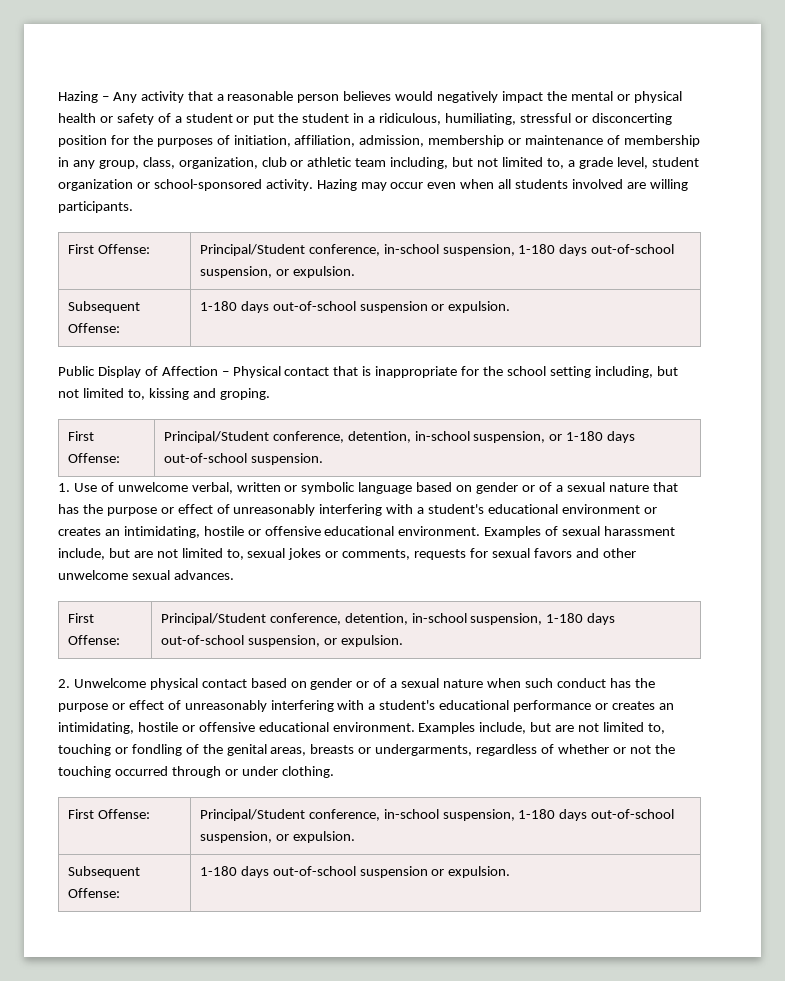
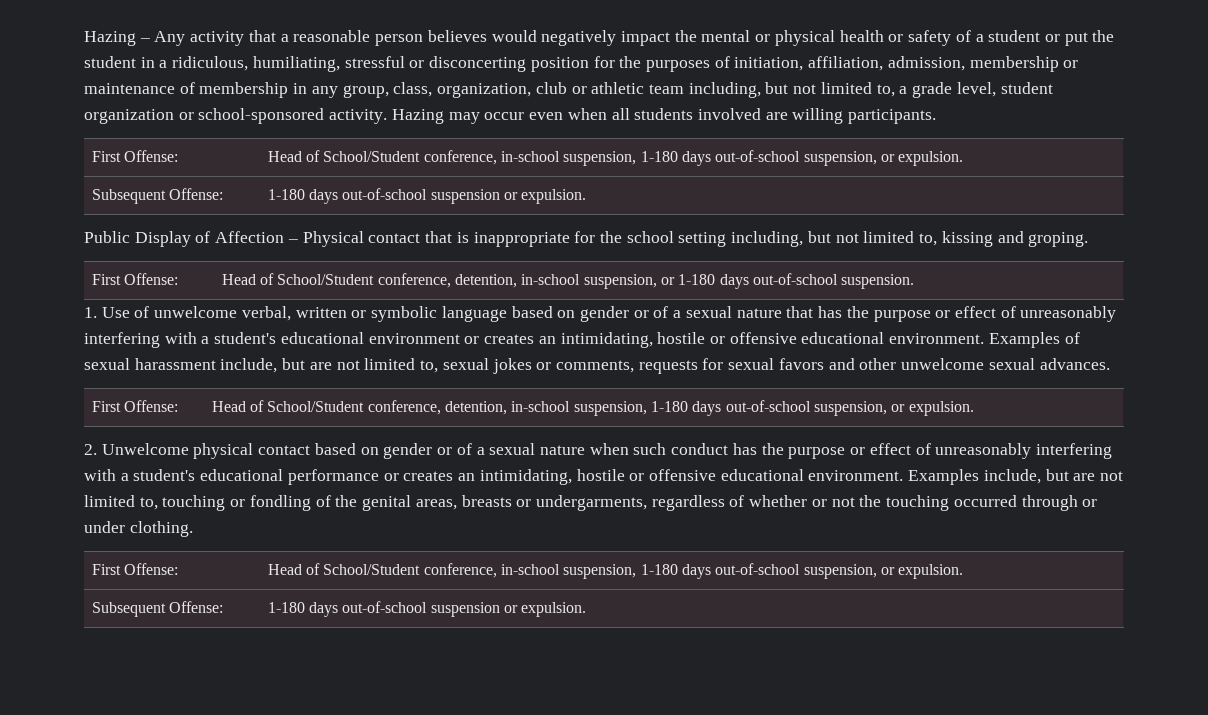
  Hazing may occur even when all students involved are willing participants.
- First Offense: | Principal/Student conference, in-school suspension, 1-180 days out-of-school suspension, or expulsion.
+ First Offense: | Head of School/Student conference, in-school suspension, 1-180 days out-of-school suspension, or expulsion.
- First Offense: | Principal/Student conference, detention, in-school suspension, or 1-180 days out-of-school suspension.
+ First Offense: | Head of School/Student conference, detention, in-school suspension, or 1-180 days out-of-school suspension.
- First Offense: | Principal/Student conference, detention, in-school suspension, 1-180 days out-of-school suspension, or expulsion.
+ First Offense: | Head of School/Student conference, detention, in-school suspension, 1-180 days out-of-school suspension, or expulsion.
  Examples include, but are not limited to, touching or fondling of the genital areas, breasts or undergarments, regardless of whether or not the touching occurred through or under clothing.
- First Offense: | Principal/Student conference, in-school suspension, 1-180 days out-of-school suspension, or expulsion.
+ First Offense: | Head of School/Student conference, in-school suspension, 1-180 days out-of-school suspension, or expulsion.

